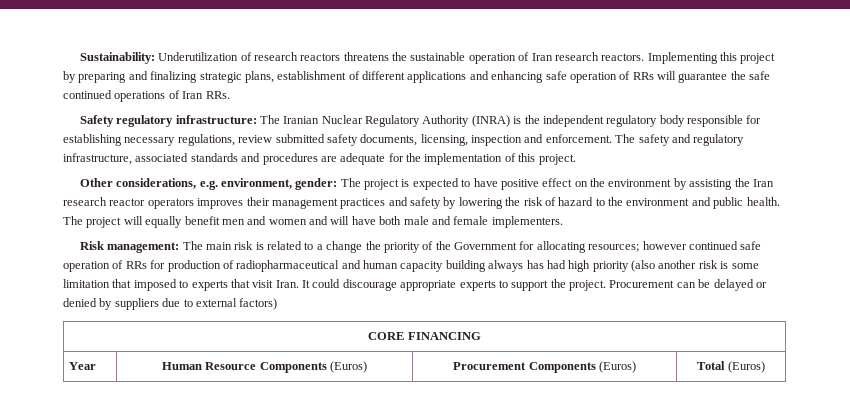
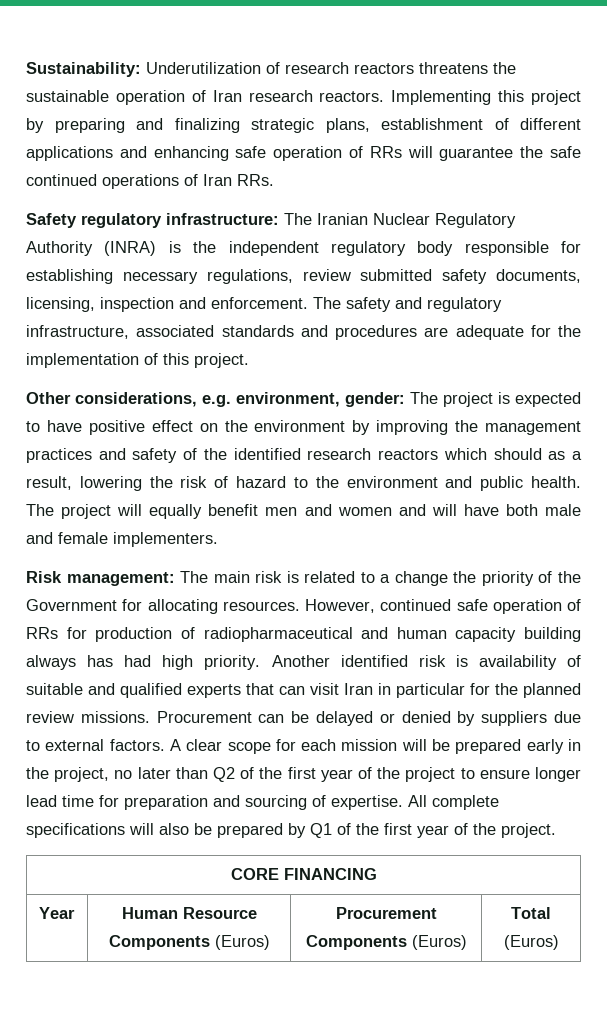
- Other considerations, e.g. environment, gender: The project is expected to have positive effect on the environment by assisting the Iran research reactor operators improves their management practices and safety by lowering the risk of hazard to the environment and public health.
+ Other considerations, e.g. environment, gender: The project is expected to have positive effect on the environment by improving the management practices and safety of the identified research reactors which should as a result, lowering the risk of hazard to the environment and public health.
- Risk management: The main risk is related to a change the priority of the Government for allocating resources; however continued safe operation of RRs for production of radiopharmaceutical and human capacity building always has had high priority (also another risk is some limitation that imposed to experts that visit Iran. It could discourage appropriate experts to support the project.
+ Risk management: The main risk is related to a change the priority of the Government for allocating resources. However, continued safe operation of RRs for production of radiopharmaceutical and human capacity building always has had high priority. Another identified risk is availability of suitable and qualified experts that can visit Iran in particular for the planned review missions.
- Procurement can be delayed or denied by suppliers due to external factors)
+ Procurement can be delayed or denied by suppliers due to external factors. A clear scope for each mission will be prepared early in the project, no later than Q2 of the first year of the project to ensure longer lead time for preparation and sourcing of expertise. All complete specifications will also be prepared by Q1 of the first year of the project.

